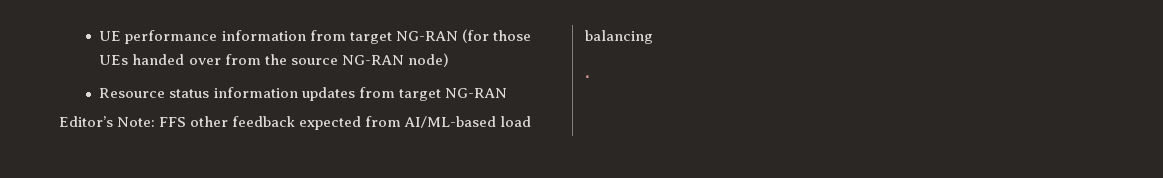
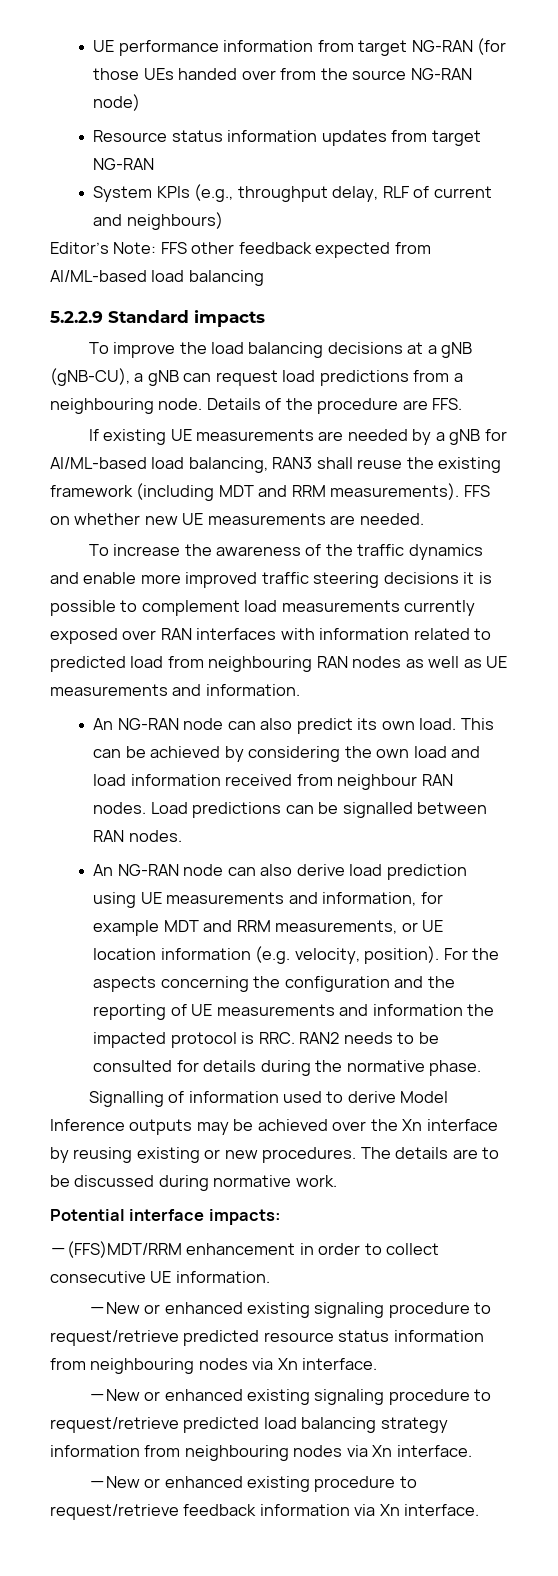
+ System KPIs (e.g., throughput delay, RLF of current and neighbours)
- .
+ 5.2.2.9 Standard impacts
+ To improve the load balancing decisions at a gNB (gNB-CU), a gNB can request load predictions from a neighbouring node. Details of the procedure are FFS.
+ If existing UE measurements are needed by a gNB for AI/ML-based load balancing, RAN3 shall reuse the existing framework (including MDT and RRM measurements). FFS on whether new UE measurements are needed.
+ To increase the awareness of the traffic dynamics and enable more improved traffic steering decisions it is possible to complement load measurements currently exposed over RAN interfaces with information related to predicted load from neighbouring RAN nodes as well as UE measurements and information.
+ An NG-RAN node can also predict its own load. This can be achieved by considering the own load and load information received from neighbour RAN nodes. Load predictions can be signalled between RAN nodes.
+ An NG-RAN node can also derive load prediction using UE measurements and information, for example MDT and RRM measurements, or UE location information (e.g. velocity, position). For the aspects concerning the configuration and the reporting of UE measurements and information the impacted protocol is RRC. RAN2 needs to be consulted for details during the normative phase.
+ Signalling of information used to derive Model Inference outputs may be achieved over the Xn interface by reusing existing or new procedures. The details are to be discussed during normative work.
+ Potential interface impacts:
+ －(FFS)MDT/RRM enhancement in order to collect consecutive UE information.
+ －New or enhanced existing signaling procedure to request/retrieve predicted resource status information from neighbouring nodes via Xn interface.
+ －New or enhanced existing signaling procedure to request/retrieve predicted load balancing strategy information from neighbouring nodes via Xn interface.
+ －New or enhanced existing procedure to request/retrieve feedback information via Xn interface.

